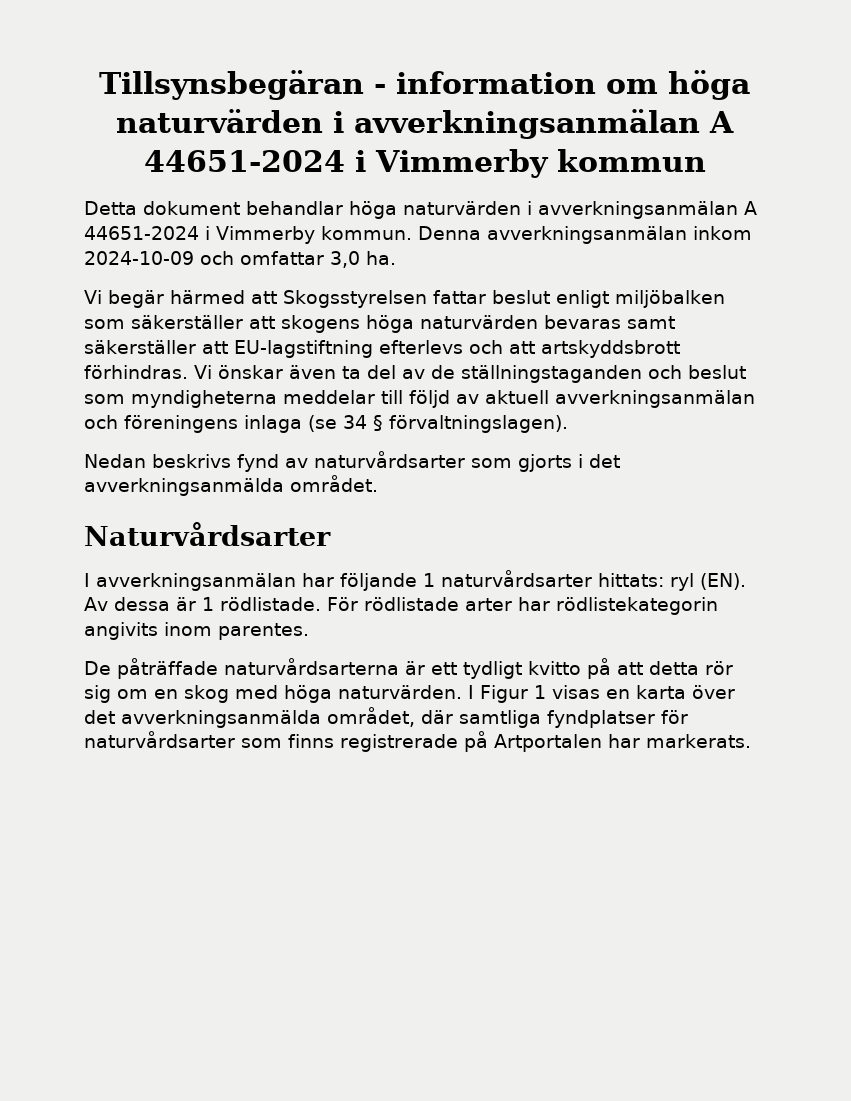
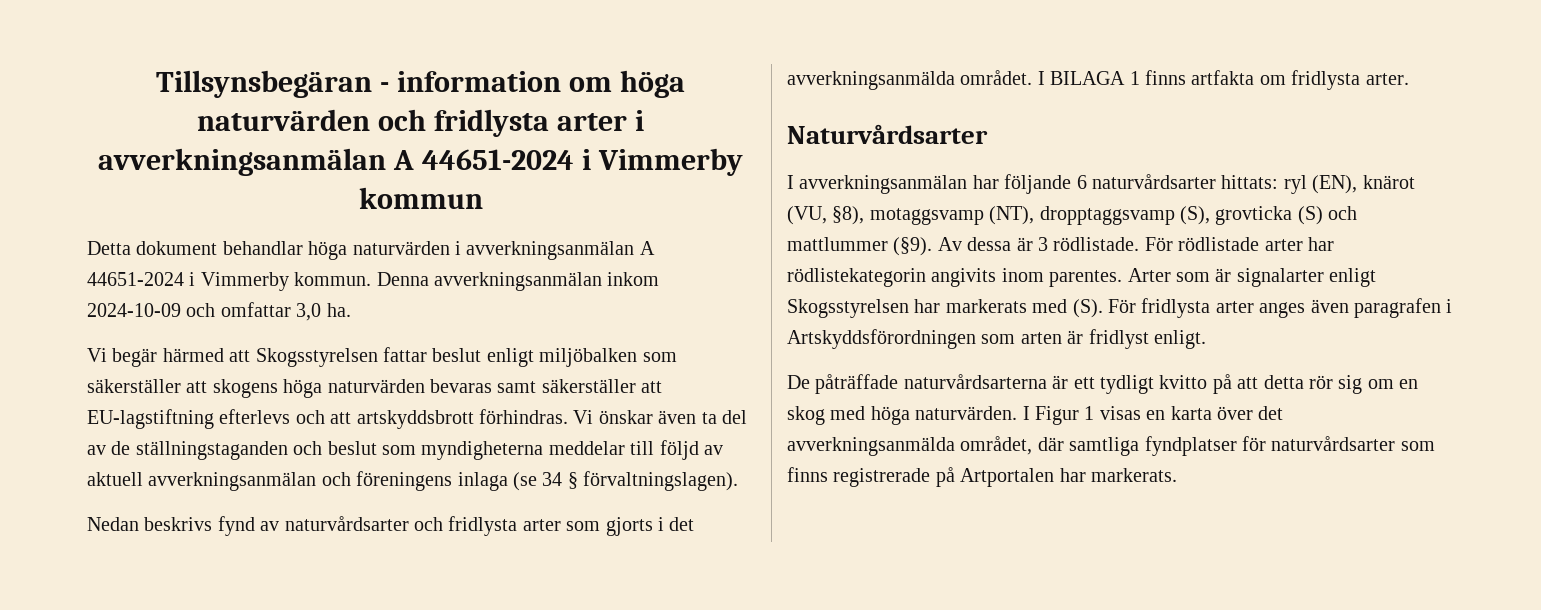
- Tillsynsbegäran - information om höga naturvärden i avverkningsanmälan A 44651-2024 i Vimmerby kommun
+ Tillsynsbegäran - information om höga naturvärden och fridlysta arter i avverkningsanmälan A 44651-2024 i Vimmerby kommun
- Nedan beskrivs fynd av naturvårdsarter som gjorts i det avverkningsanmälda området.
+ Nedan beskrivs fynd av naturvårdsarter och fridlysta arter som gjorts i det avverkningsanmälda området. I BILAGA 1 finns artfakta om fridlysta arter.
- I avverkningsanmälan har följande 1 naturvårdsarter hittats: ryl (EN). Av dessa är 1 rödlistade.
+ I avverkningsanmälan har följande 6 naturvårdsarter hittats: ryl (EN), knärot (VU, §8), motaggsvamp (NT), dropptaggsvamp (S), grovticka (S) och mattlummer (§9). Av dessa är 3 rödlistade.
+ Arter som är signalarter enligt Skogsstyrelsen har markerats med (S). För fridlysta arter anges även paragrafen i Artskyddsförordningen som arten är fridlyst enligt.

